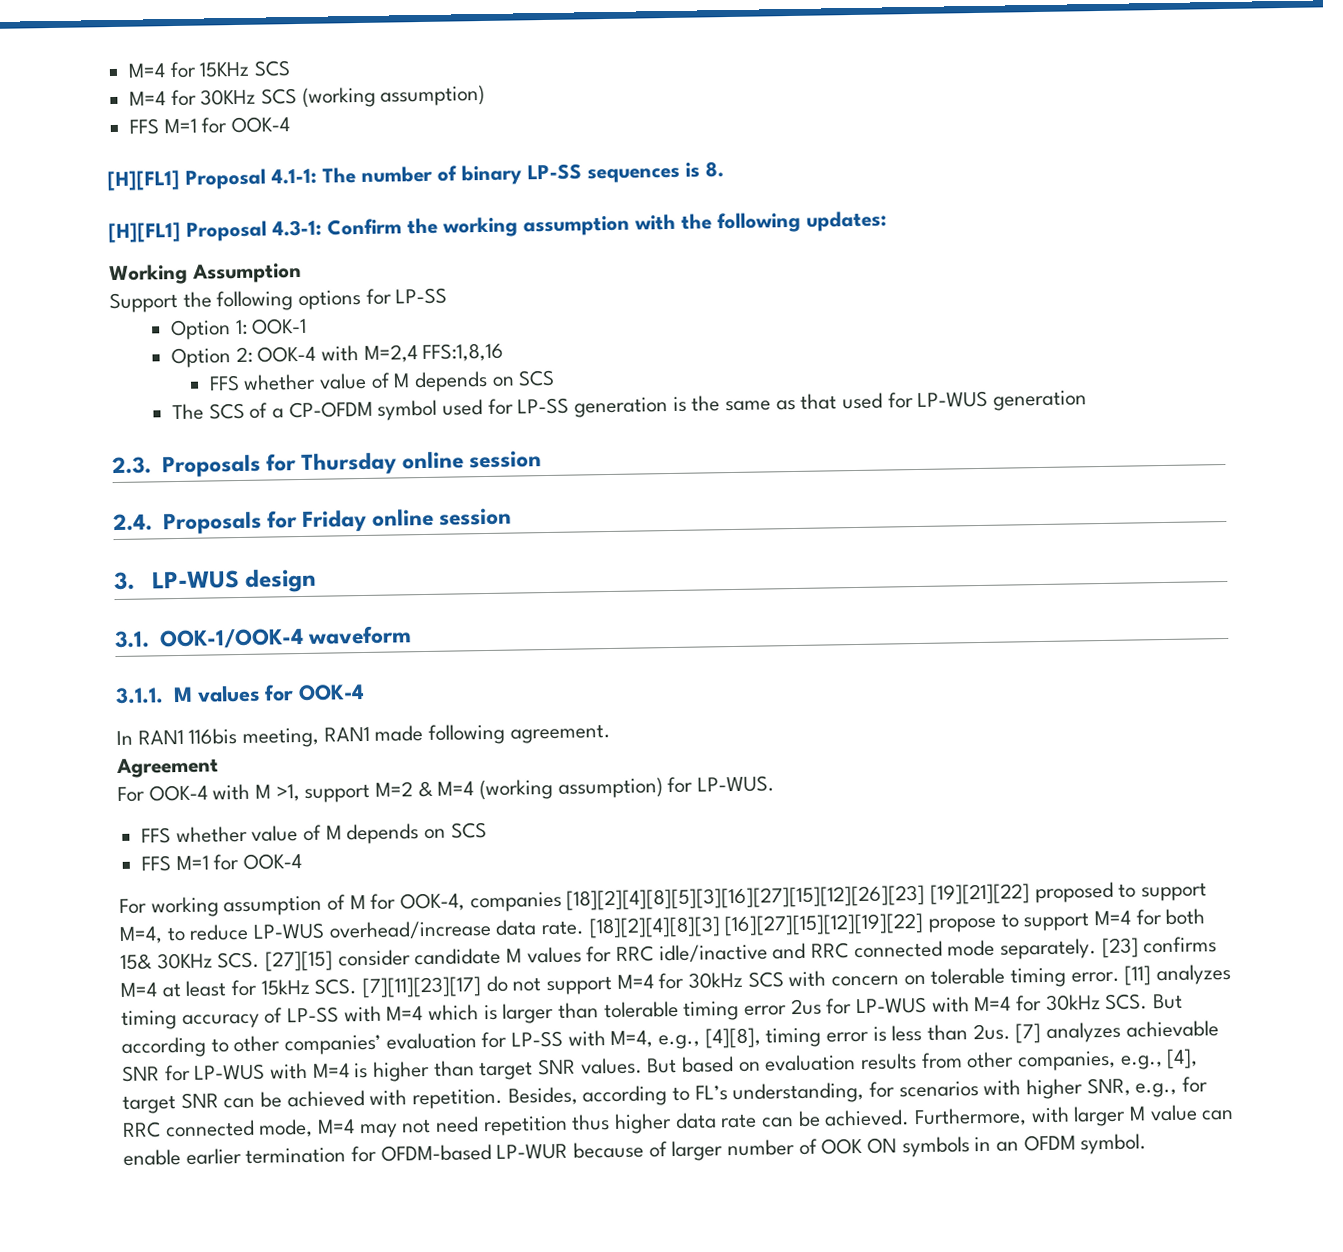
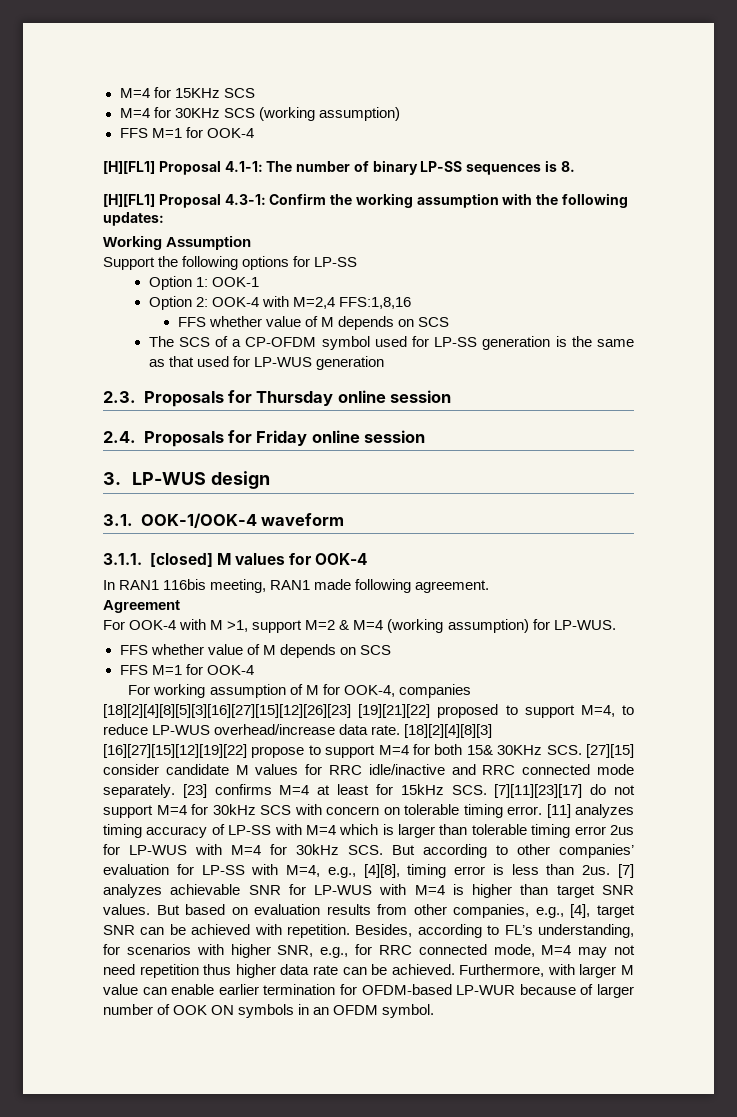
- 3.1.1. M values for OOK-4
+ 3.1.1. [closed] M values for OOK-4

